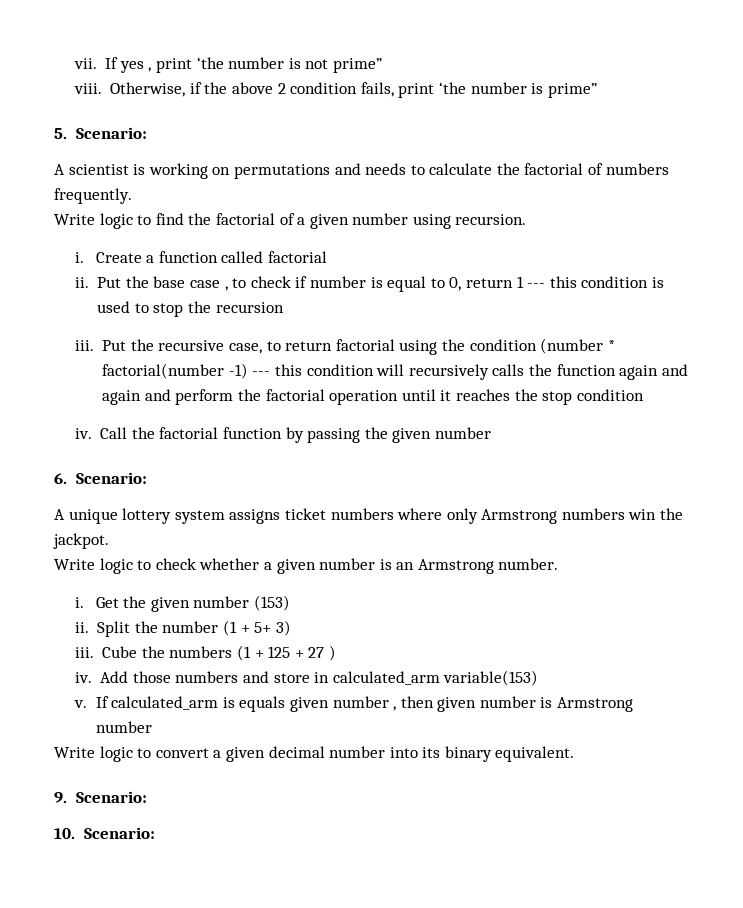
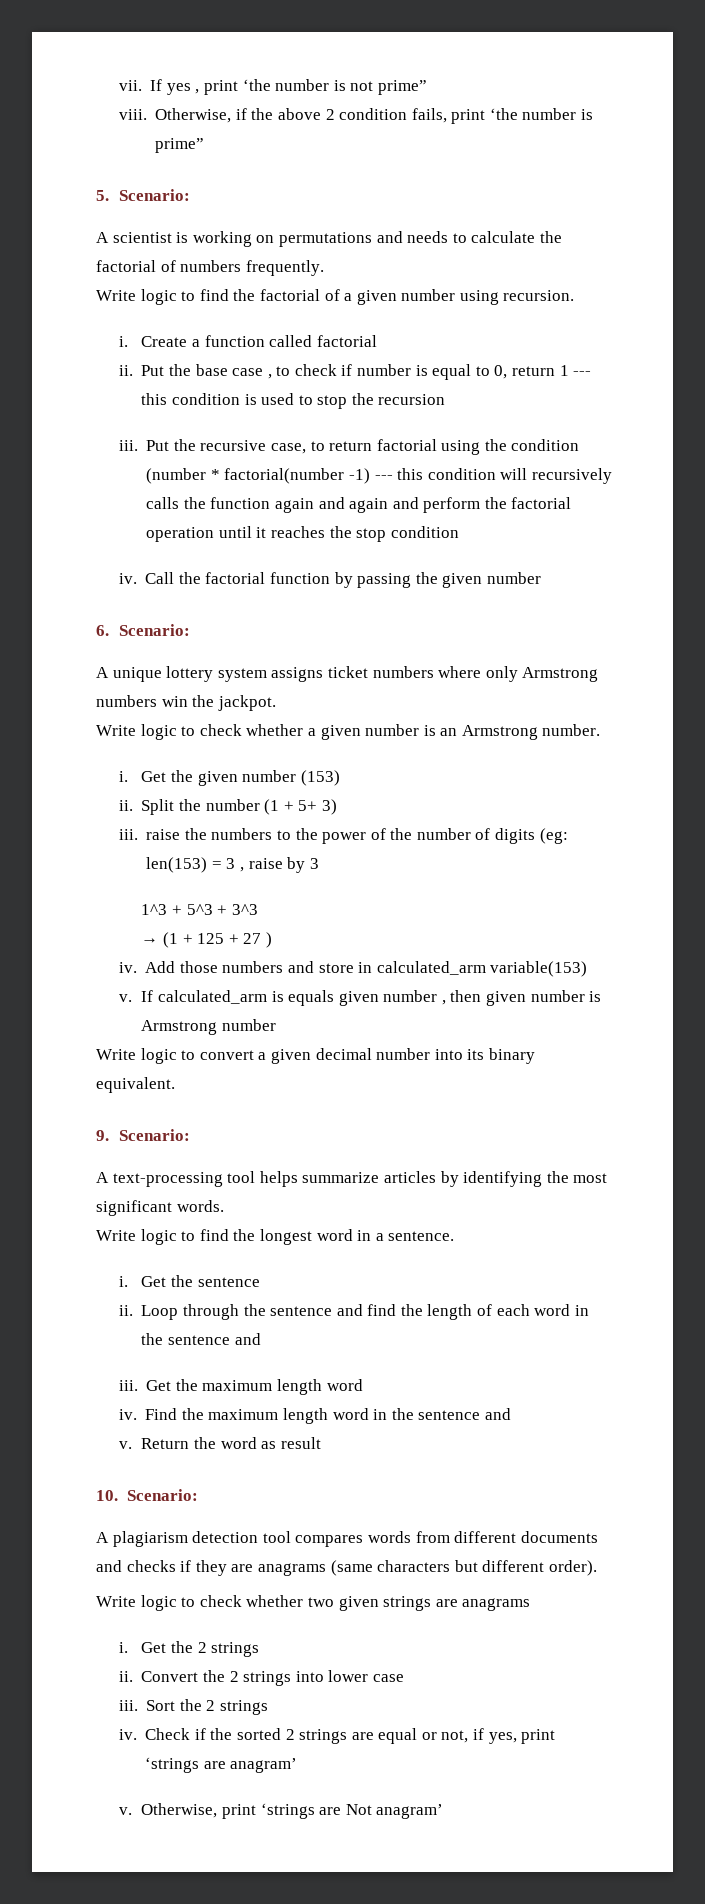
- iii. Cube the numbers (1 + 125 + 27 )
+ iii. raise the numbers to the power of the number of digits (eg: len(153) = 3 , raise by 3
+ 1^3 + 5^3 + 3^3
+ → (1 + 125 + 27 )
+ A text-processing tool helps summarize articles by identifying the most significant words.
+ Write logic to find the longest word in a sentence.
+ i. Get the sentence
+ ii. Loop through the sentence and find the length of each word in the sentence and
+ iii. Get the maximum length word
+ iv. Find the maximum length word in the sentence and
+ v. Return the word as result
  10. Scenario:
+ A plagiarism detection tool compares words from different documents and checks if they are anagrams (same characters but different order).
+ Write logic to check whether two given strings are anagrams
+ i. Get the 2 strings
+ ii. Convert the 2 strings into lower case
+ iii. Sort the 2 strings
+ iv. Check if the sorted 2 strings are equal or not, if yes, print ‘strings are anagram’
+ v. Otherwise, print ‘strings are Not anagram’

